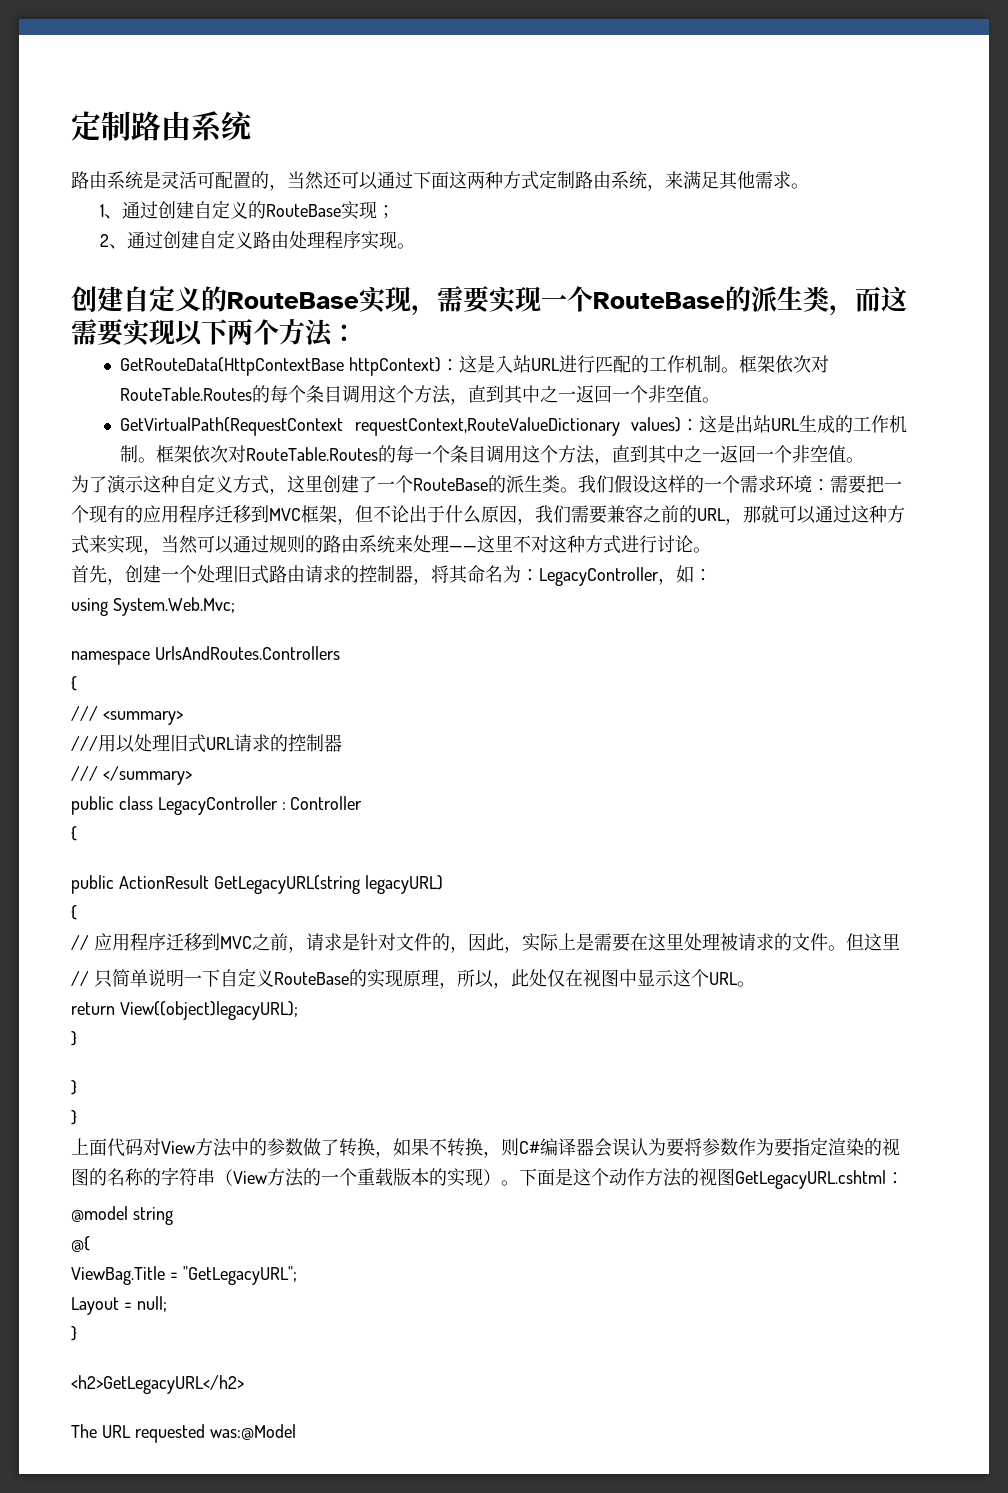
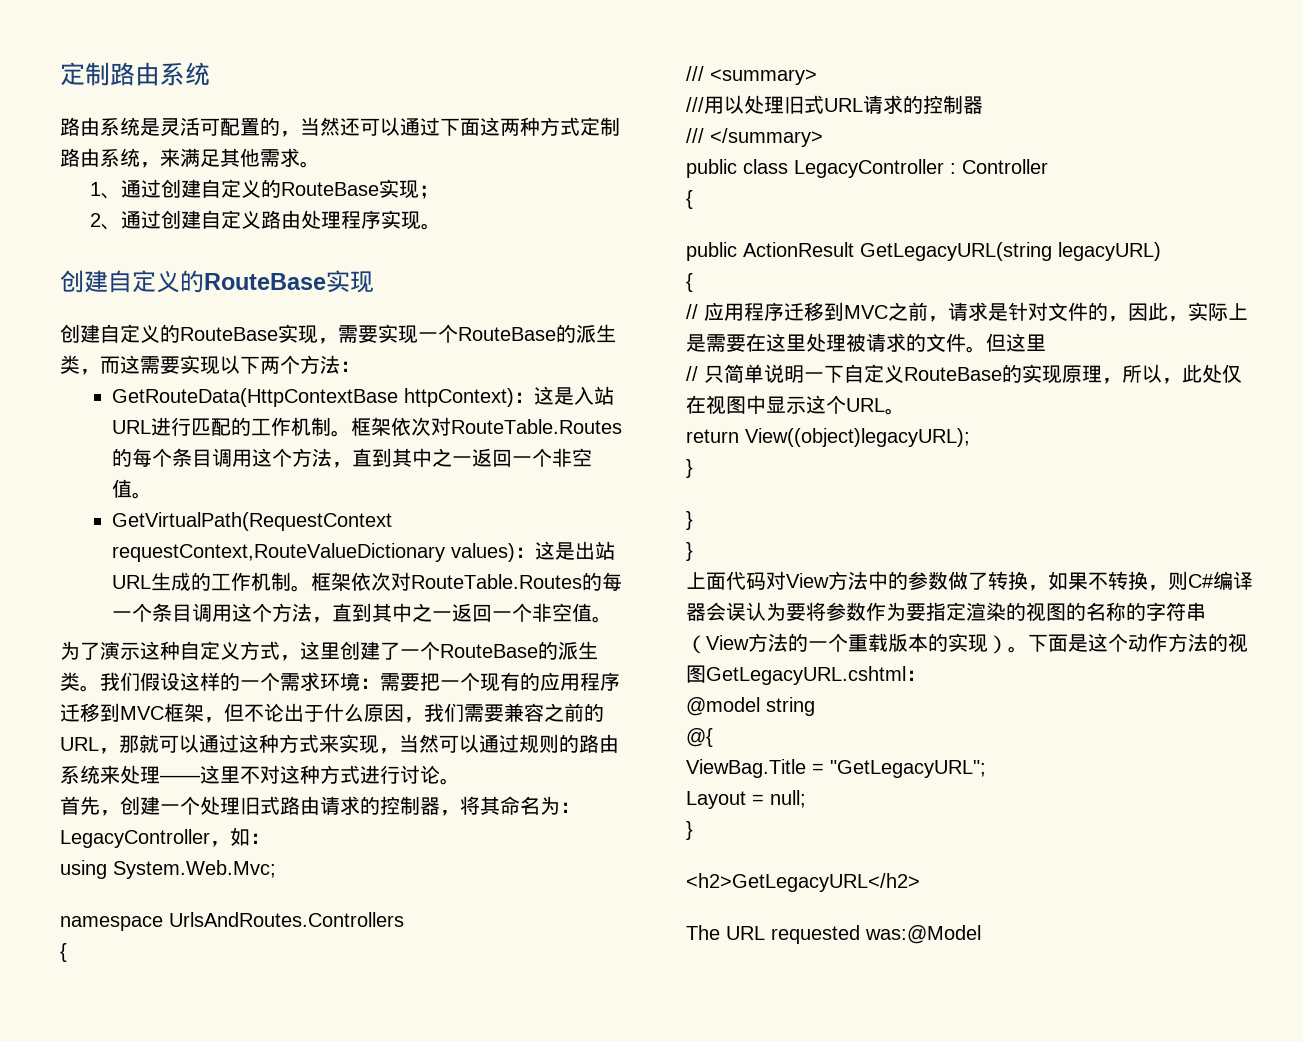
  2、通过创建自定义路由处理程序实现。
+ 创建自定义的RouteBase实现

